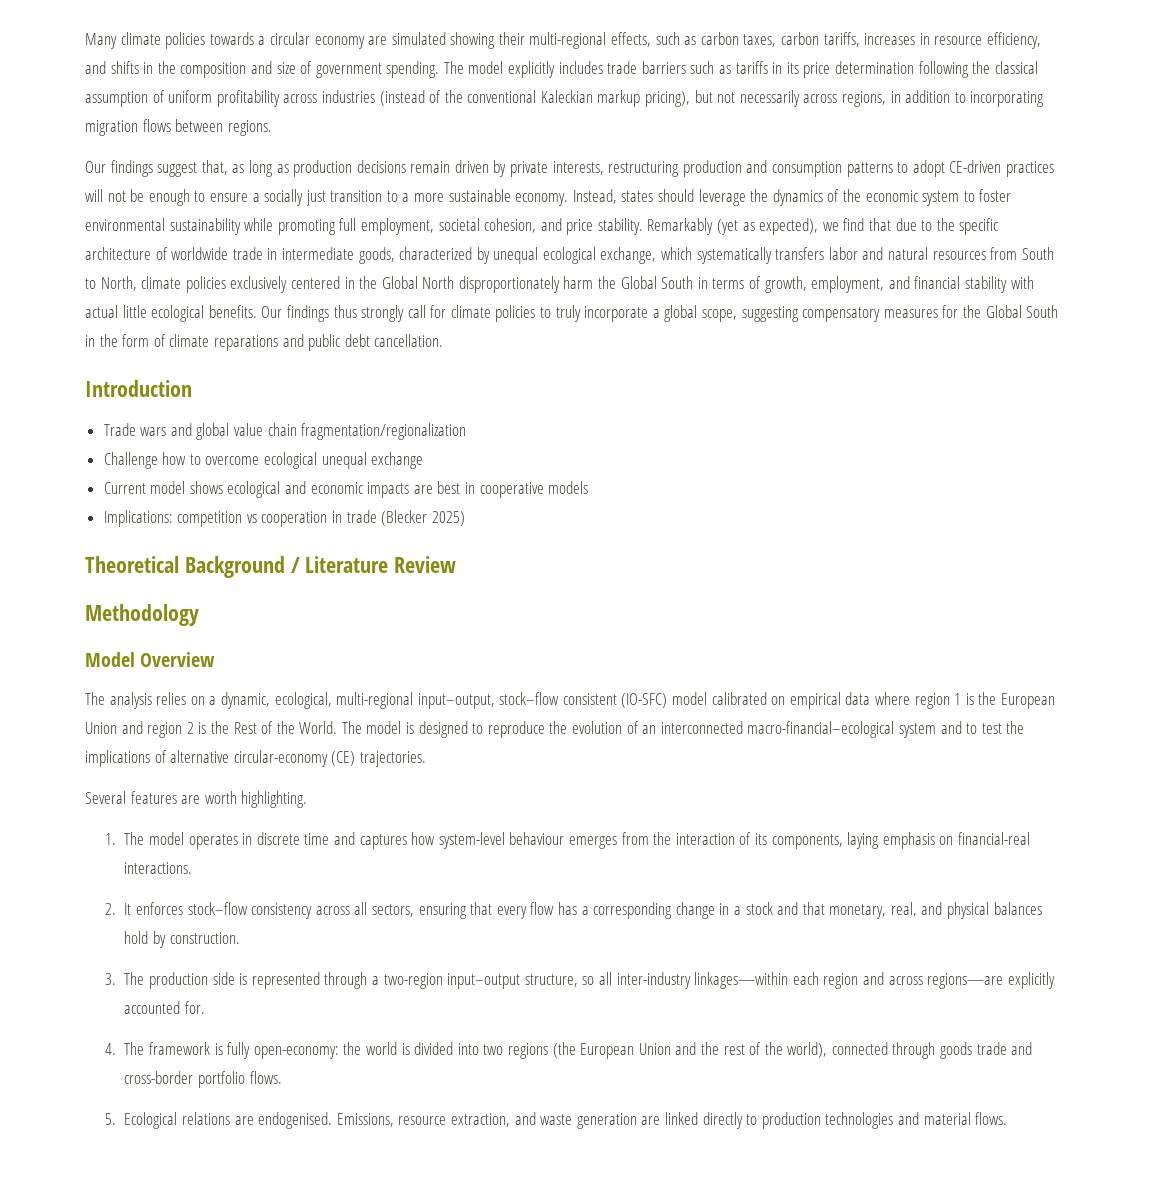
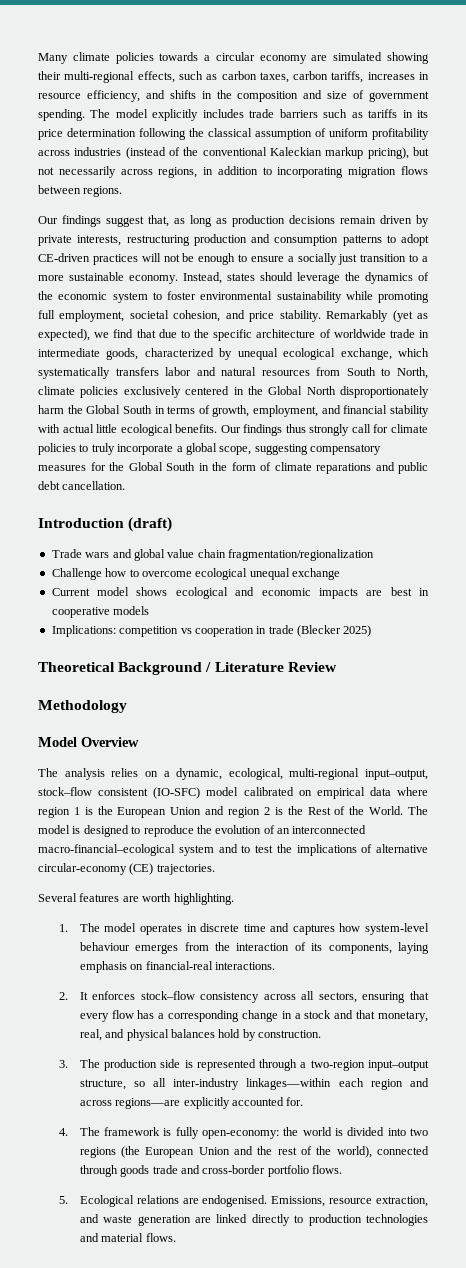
- Introduction
+ Introduction (draft)

